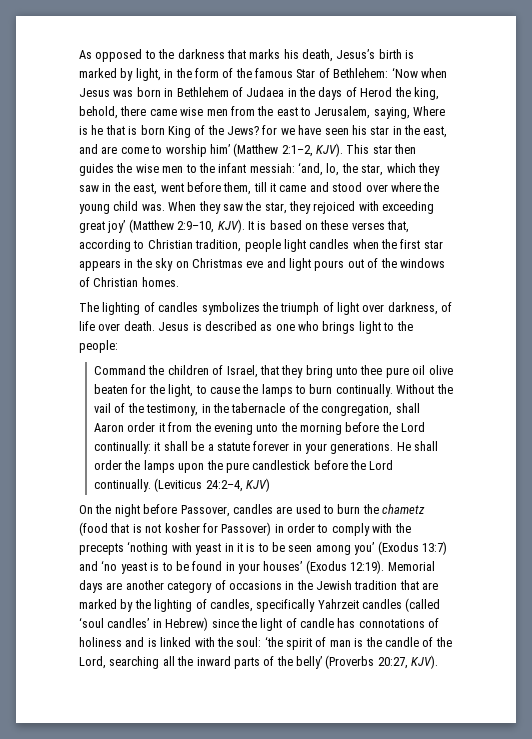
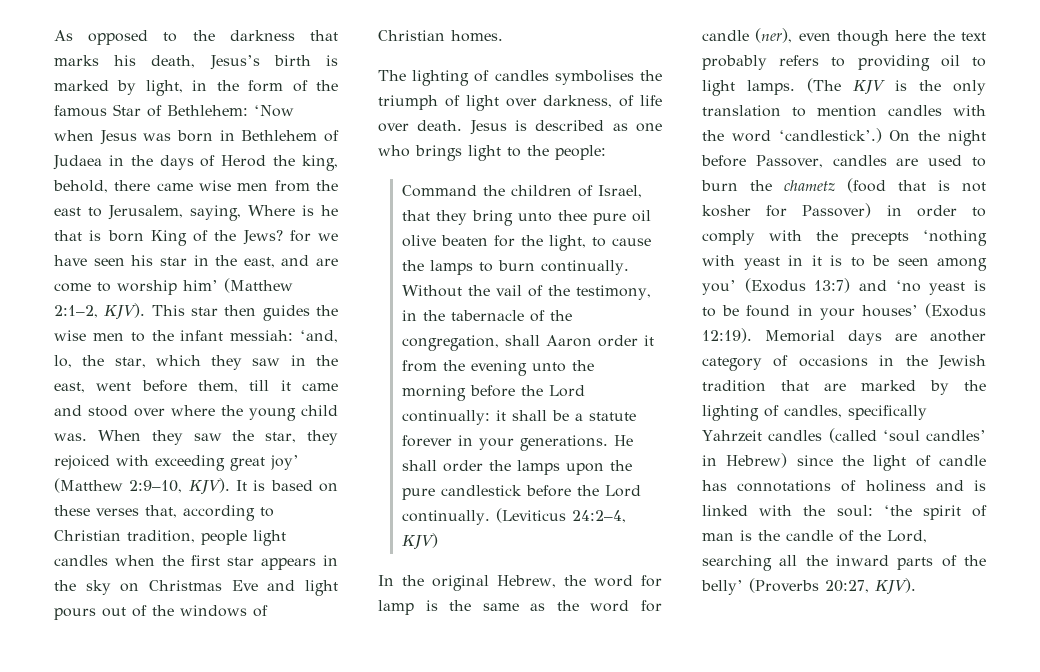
- It is based on these verses that, according to Christian tradition, people light candles when the first star appears in the sky on Christmas eve and light pours out of the windows of Christian homes.
+ It is based on these verses that, according to Christian tradition, people light candles when the first star appears in the sky on Christmas Eve and light pours out of the windows of Christian homes.
- The lighting of candles symbolizes the triumph of light over darkness, of life over death.
+ The lighting of candles symbolises the triumph of light over darkness, of life over death.
+ In the original Hebrew, the word for lamp is the same as the word for candle (ner), even though here the text probably refers to providing oil to light lamps. (The KJV is the only translation to mention candles with the word ‘candlestick’.)

